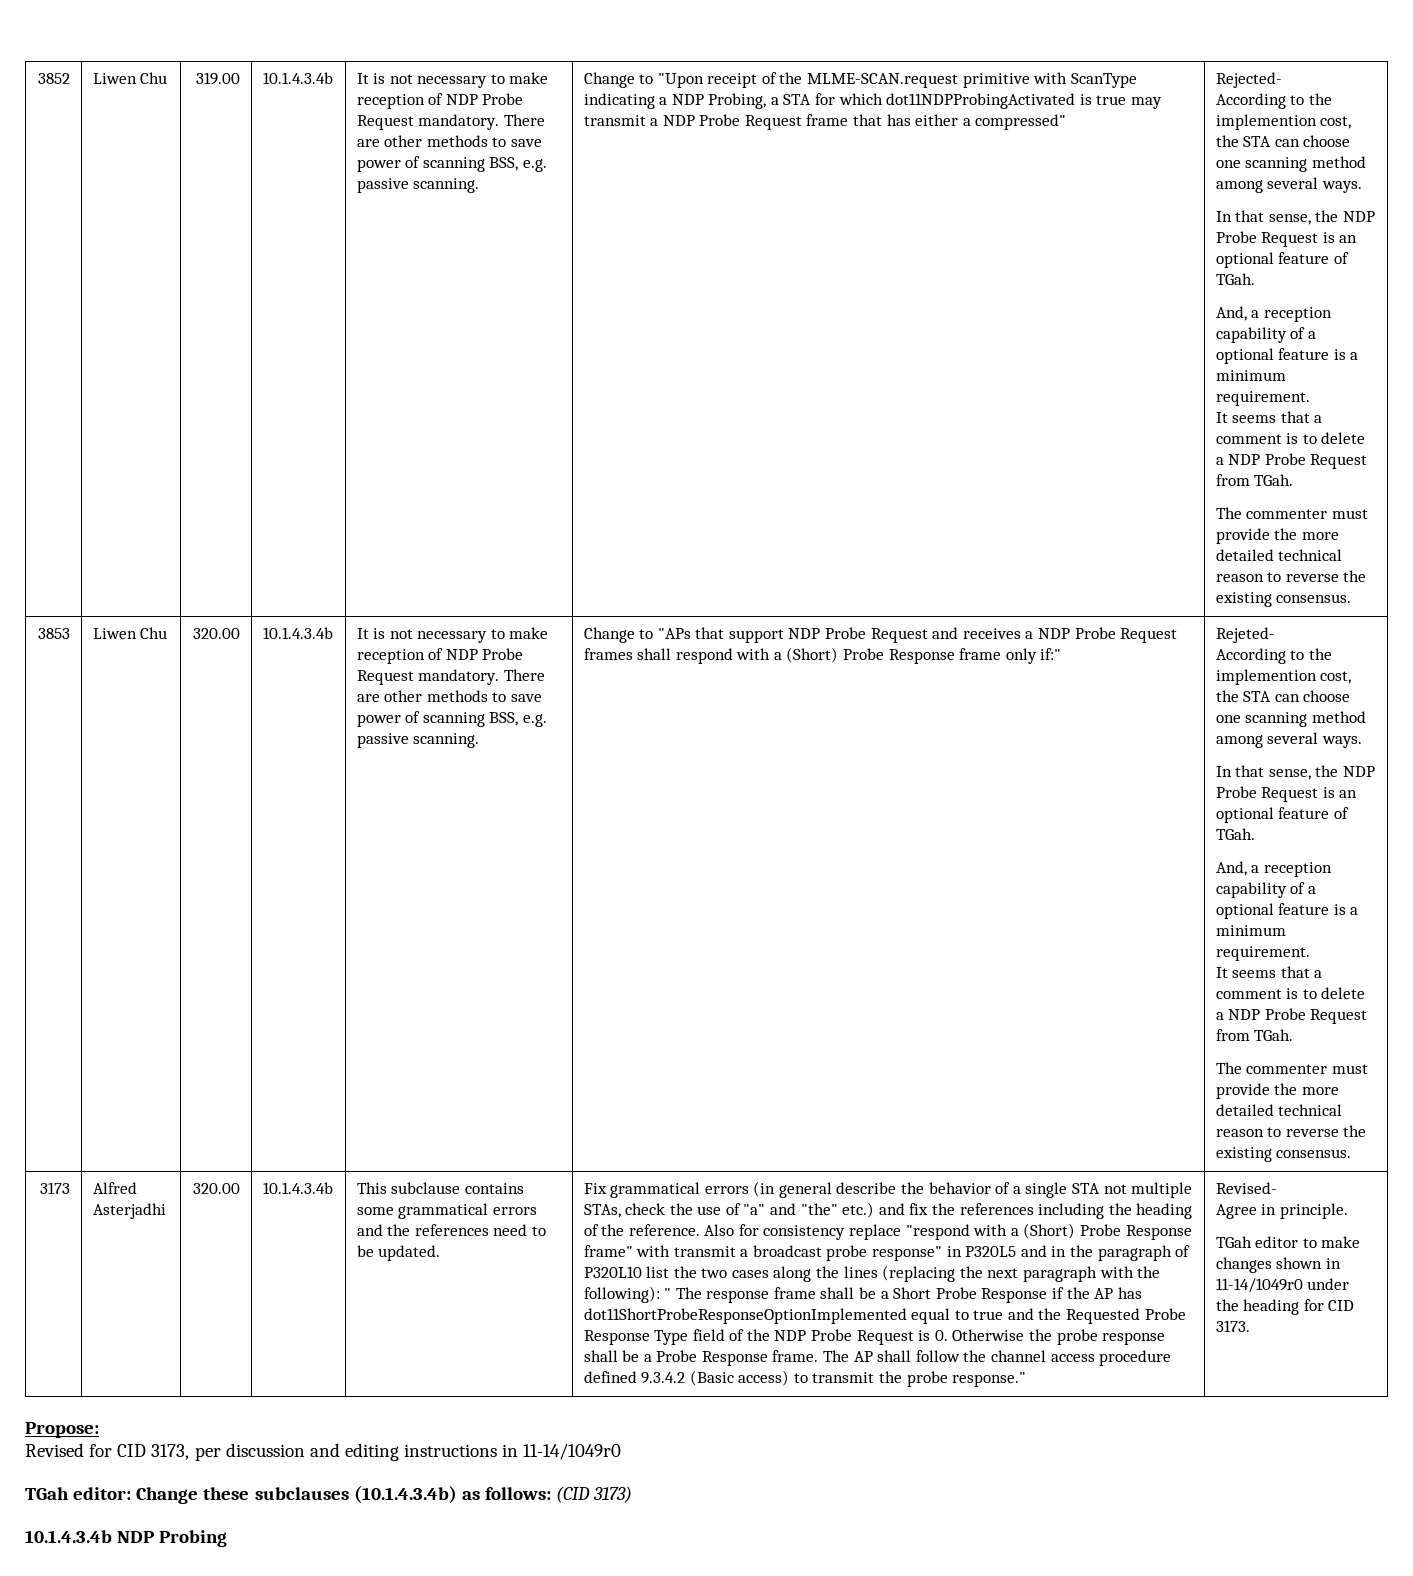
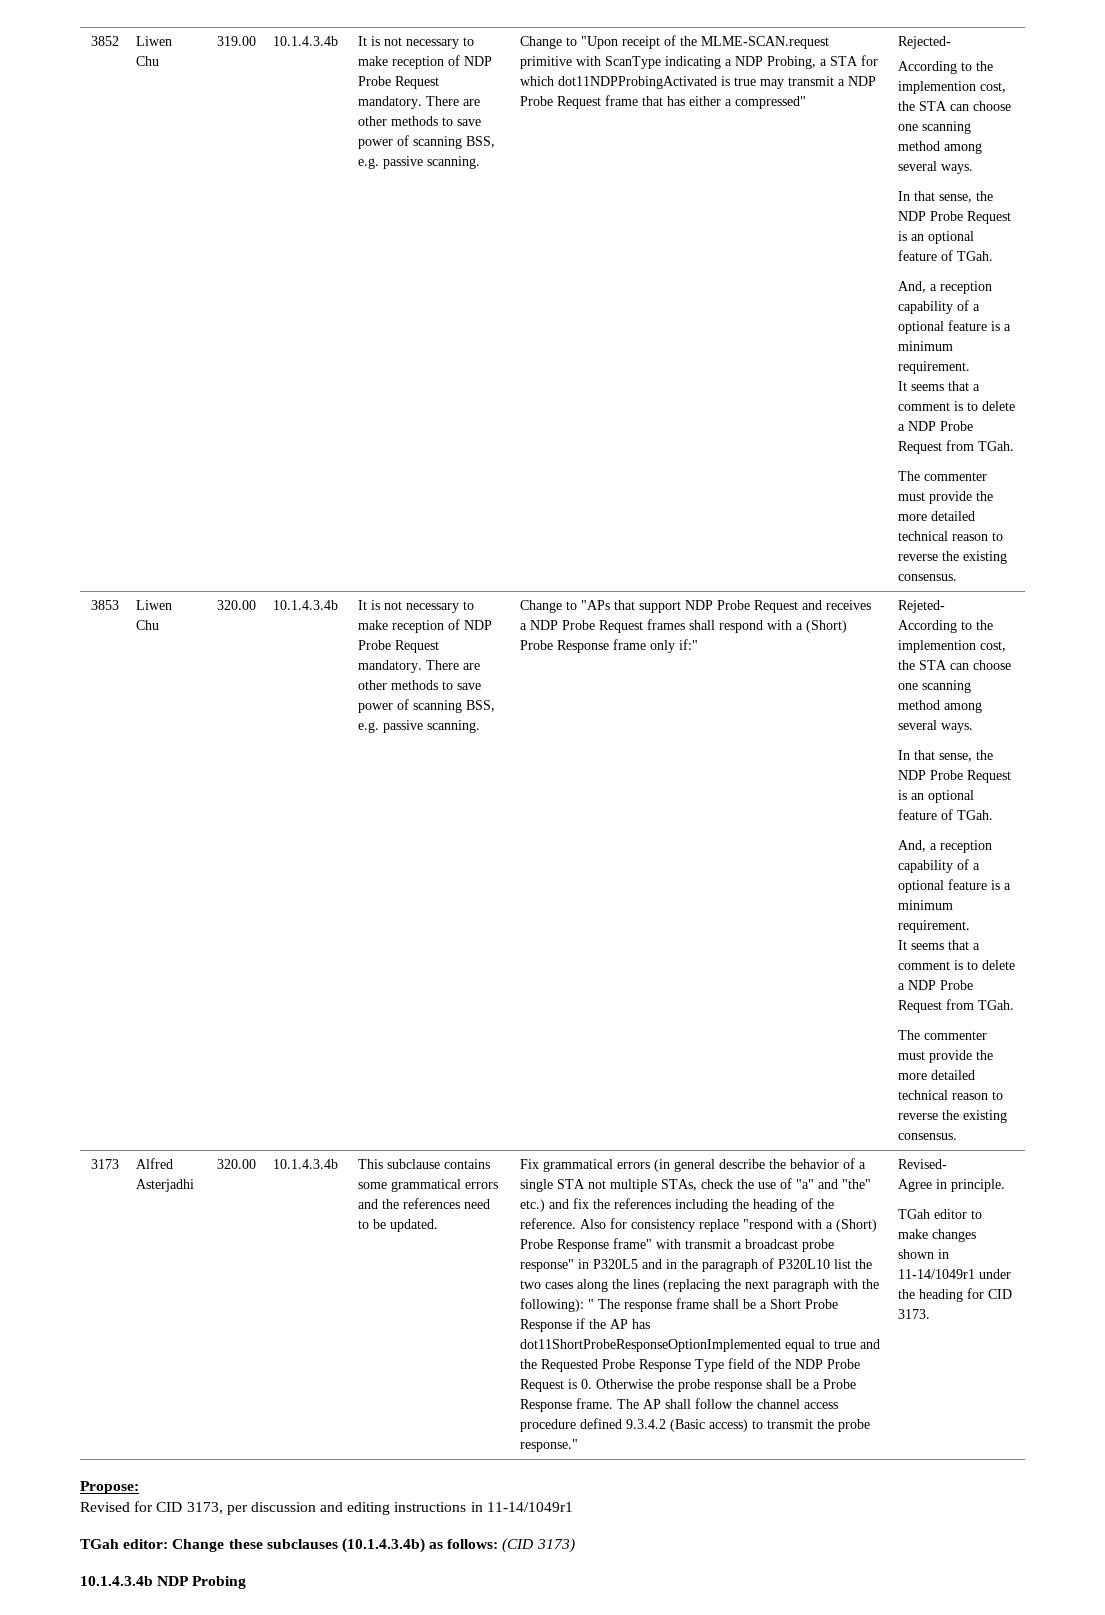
- TGah editor to make changes shown in 11-14/1049r0 under the heading for CID 3173.
+ TGah editor to make changes shown in 11-14/1049r1 under the heading for CID 3173.
- Revised for CID 3173, per discussion and editing instructions in 11-14/1049r0
+ Revised for CID 3173, per discussion and editing instructions in 11-14/1049r1

